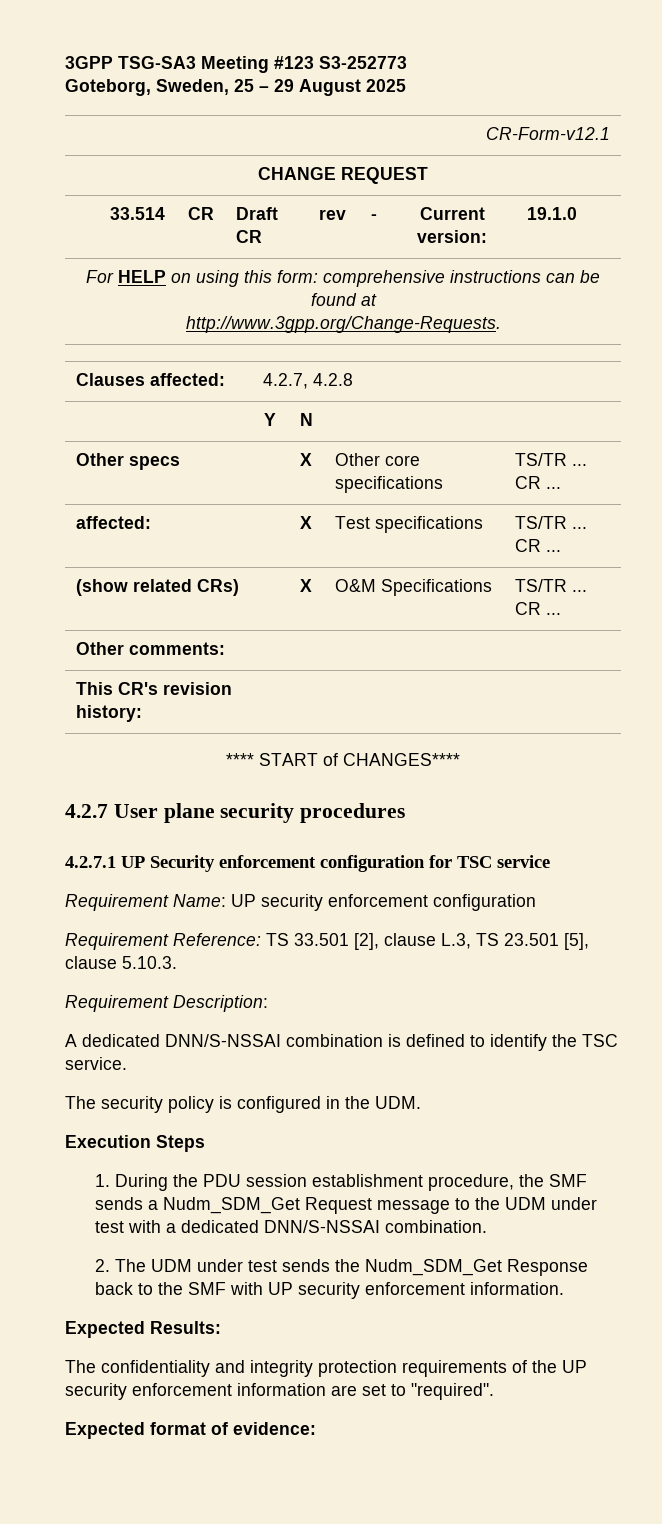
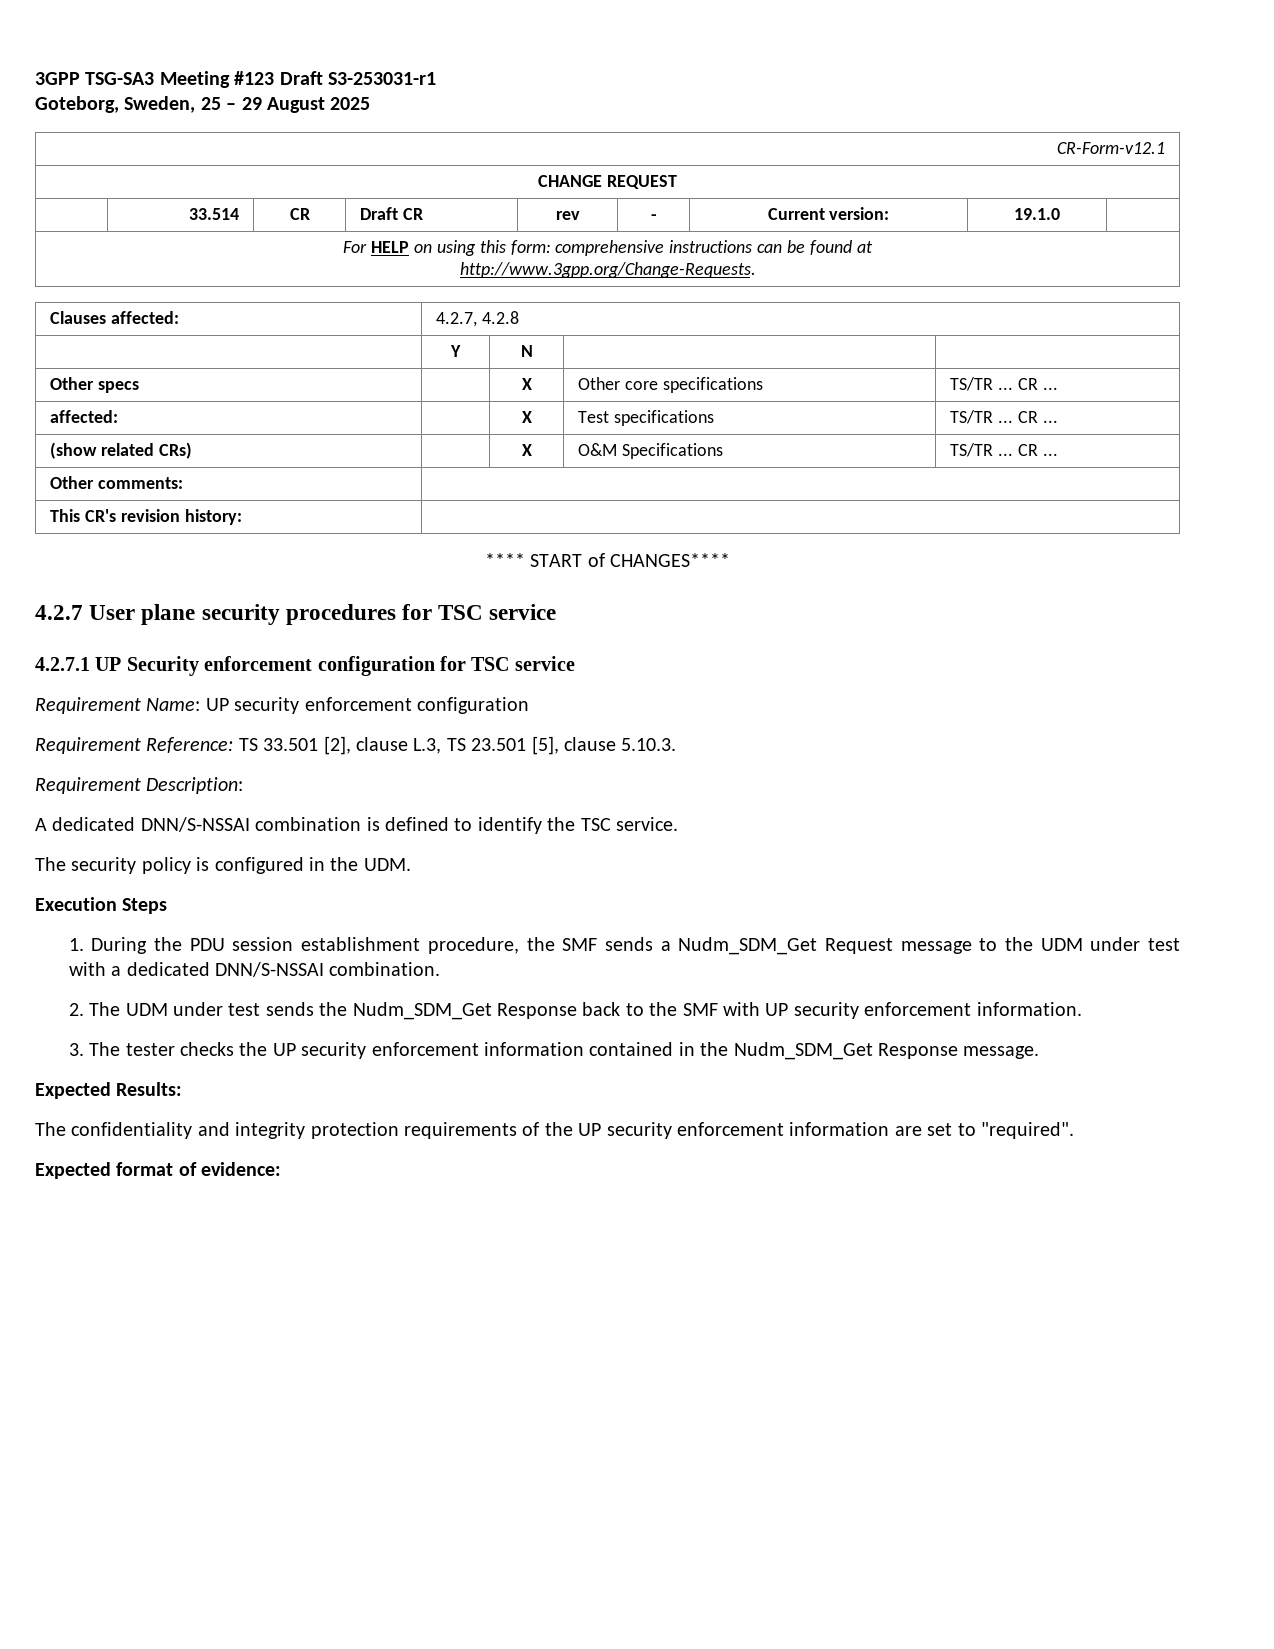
- 3GPP TSG-SA3 Meeting #123 S3-252773
+ 3GPP TSG-SA3 Meeting #123 Draft S3-253031-r1
- 4.2.7 User plane security procedures
+ 4.2.7 User plane security procedures for TSC service
+ 3. The tester checks the UP security enforcement information contained in the Nudm_SDM_Get Response message.

